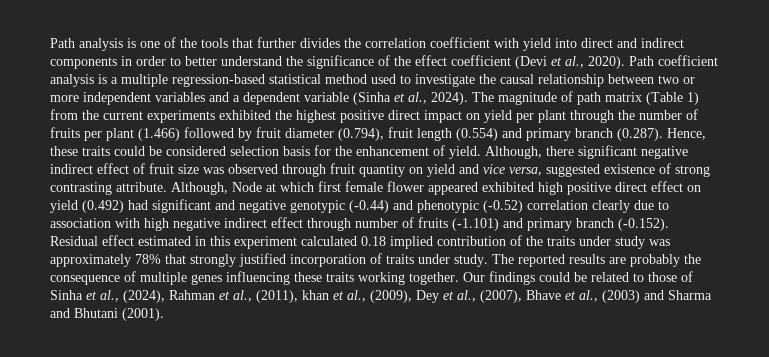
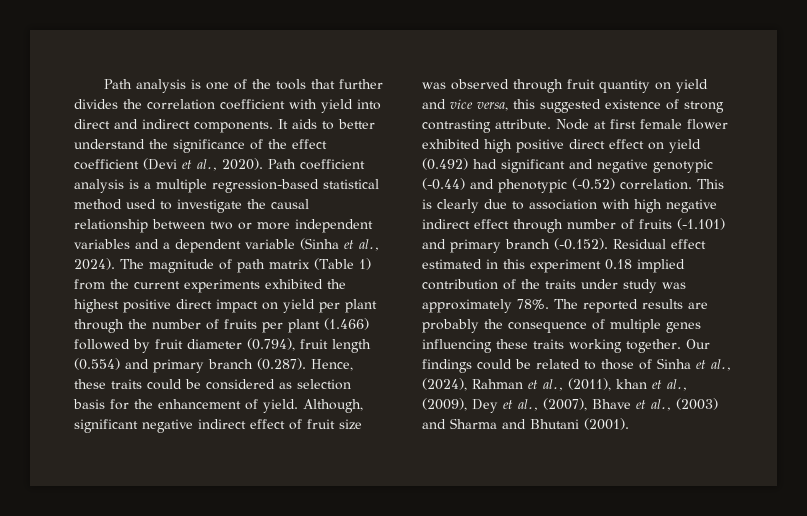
- Path analysis is one of the tools that further divides the correlation coefficient with yield into direct and indirect components in order to better understand the significance of the effect coefficient (Devi et al., 2020).
+ Path analysis is one of the tools that further divides the correlation coefficient with yield into direct and indirect components. It aids to better understand the significance of the effect coefficient (Devi et al., 2020).
- The magnitude of path matrix (Table 1) from the current experiments exhibited the highest positive direct impact on yield per plant through the number of fruits per plant (1.466) followed by fruit diameter (0.794), fruit length (0.554) and primary branch (0.287). Hence, these traits could be considered selection basis for the enhancement of yield.
+ The magnitude of path matrix (Table 1) from the current experiments exhibited the highest positive direct impact on yield per plant through the number of fruits per plant (1.466) followed by fruit diameter (0.794), fruit length (0.554) and primary branch (0.287). Hence, these traits could be considered as selection basis for the enhancement of yield.
- Although, there significant negative indirect effect of fruit size was observed through fruit quantity on yield and vice versa, suggested existence of strong contrasting attribute.
+ Although, significant negative indirect effect of fruit size was observed through fruit quantity on yield and vice versa, this suggested existence of strong contrasting attribute.
- Although, Node at which first female flower appeared exhibited high positive direct effect on yield (0.492) had significant and negative genotypic (-0.44) and phenotypic (-0.52) correlation clearly due to association with high negative indirect effect through number of fruits (-1.101) and primary branch (-0.152). Residual effect estimated in this experiment calculated 0.18 implied contribution of the traits under study was approximately 78% that strongly justified incorporation of traits under study.
+ Node at first female flower exhibited high positive direct effect on yield (0.492) had significant and negative genotypic (-0.44) and phenotypic (-0.52) correlation. This is clearly due to association with high negative indirect effect through number of fruits (-1.101) and primary branch (-0.152). Residual effect estimated in this experiment 0.18 implied contribution of the traits under study was approximately 78%.

